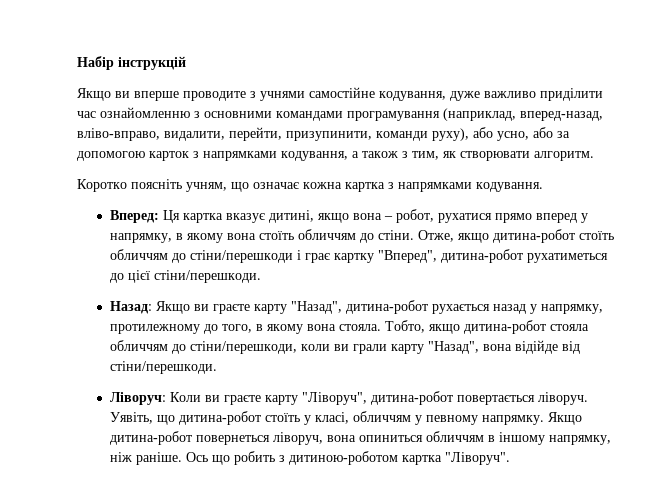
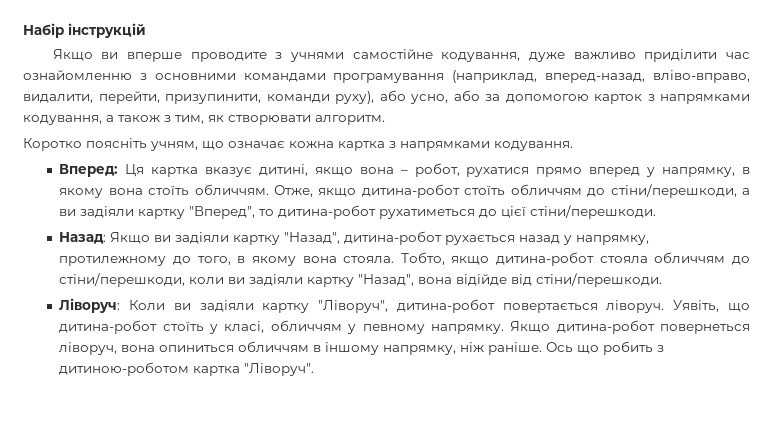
- Вперед: Ця картка вказує дитині, якщо вона – робот, рухатися прямо вперед у напрямку, в якому вона стоїть обличчям до стіни.
+ Вперед: Ця картка вказує дитині, якщо вона – робот, рухатися прямо вперед у напрямку, в якому вона стоїть обличчям.
- Отже, якщо дитина-робот стоїть обличчям до стіни/перешкоди і грає картку "Вперед", дитина-робот рухатиметься до цієї стіни/перешкоди.
+ Отже, якщо дитина-робот стоїть обличчям до стіни/перешкоди, а ви задіяли картку "Вперед", то дитина-робот рухатиметься до цієї стіни/перешкоди.
- Назад: Якщо ви граєте карту "Назад", дитина-робот рухається назад у напрямку, протилежному до того, в якому вона стояла.
+ Назад: Якщо ви задіяли картку "Назад", дитина-робот рухається назад у напрямку, протилежному до того, в якому вона стояла.
- Тобто, якщо дитина-робот стояла обличчям до стіни/перешкоди, коли ви грали карту "Назад", вона відійде від стіни/перешкоди.
+ Тобто, якщо дитина-робот стояла обличчям до стіни/перешкоди, коли ви задіяли картку "Назад", вона відійде від стіни/перешкоди.
- Ліворуч: Коли ви граєте карту "Ліворуч", дитина-робот повертається ліворуч.
+ Ліворуч: Коли ви задіяли картку "Ліворуч", дитина-робот повертається ліворуч.

